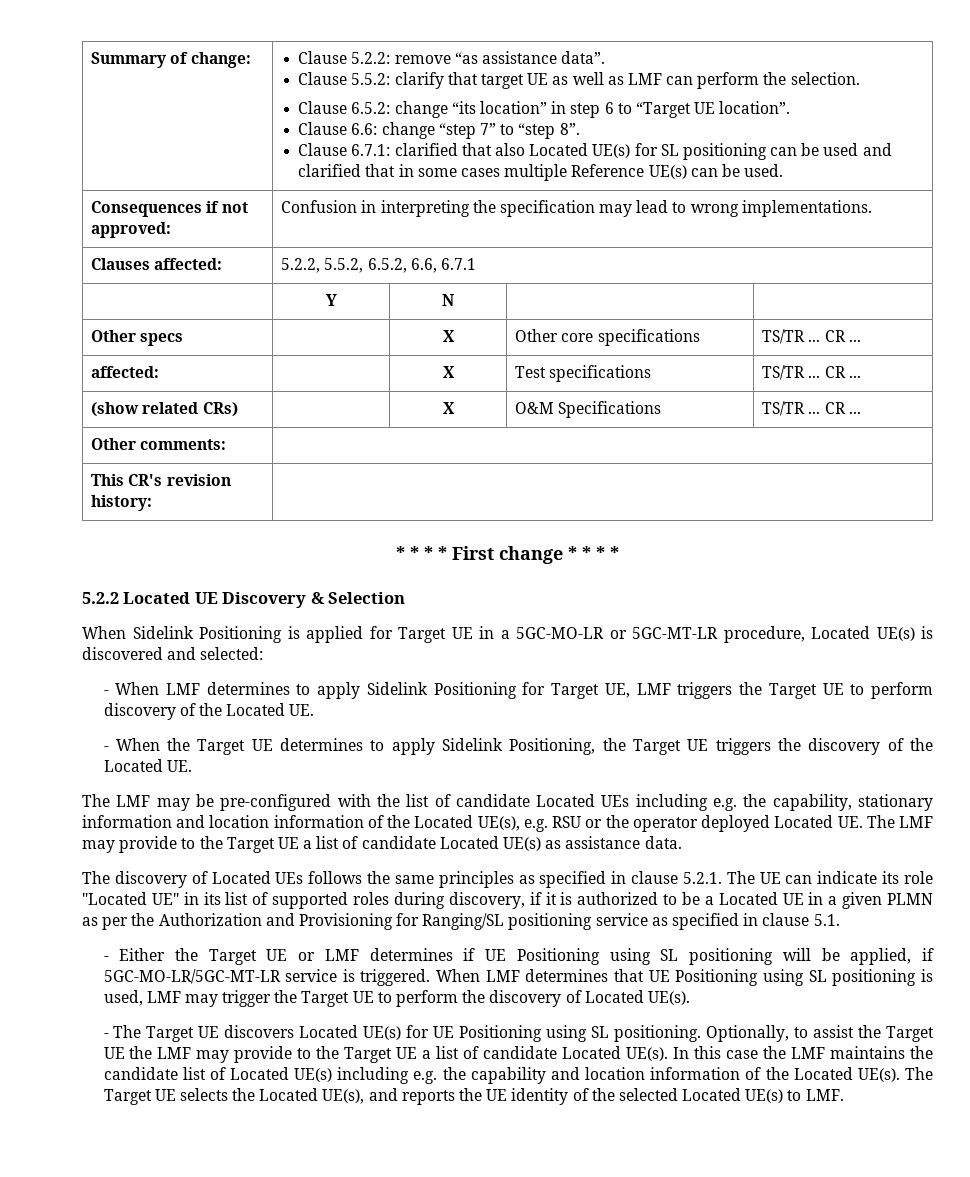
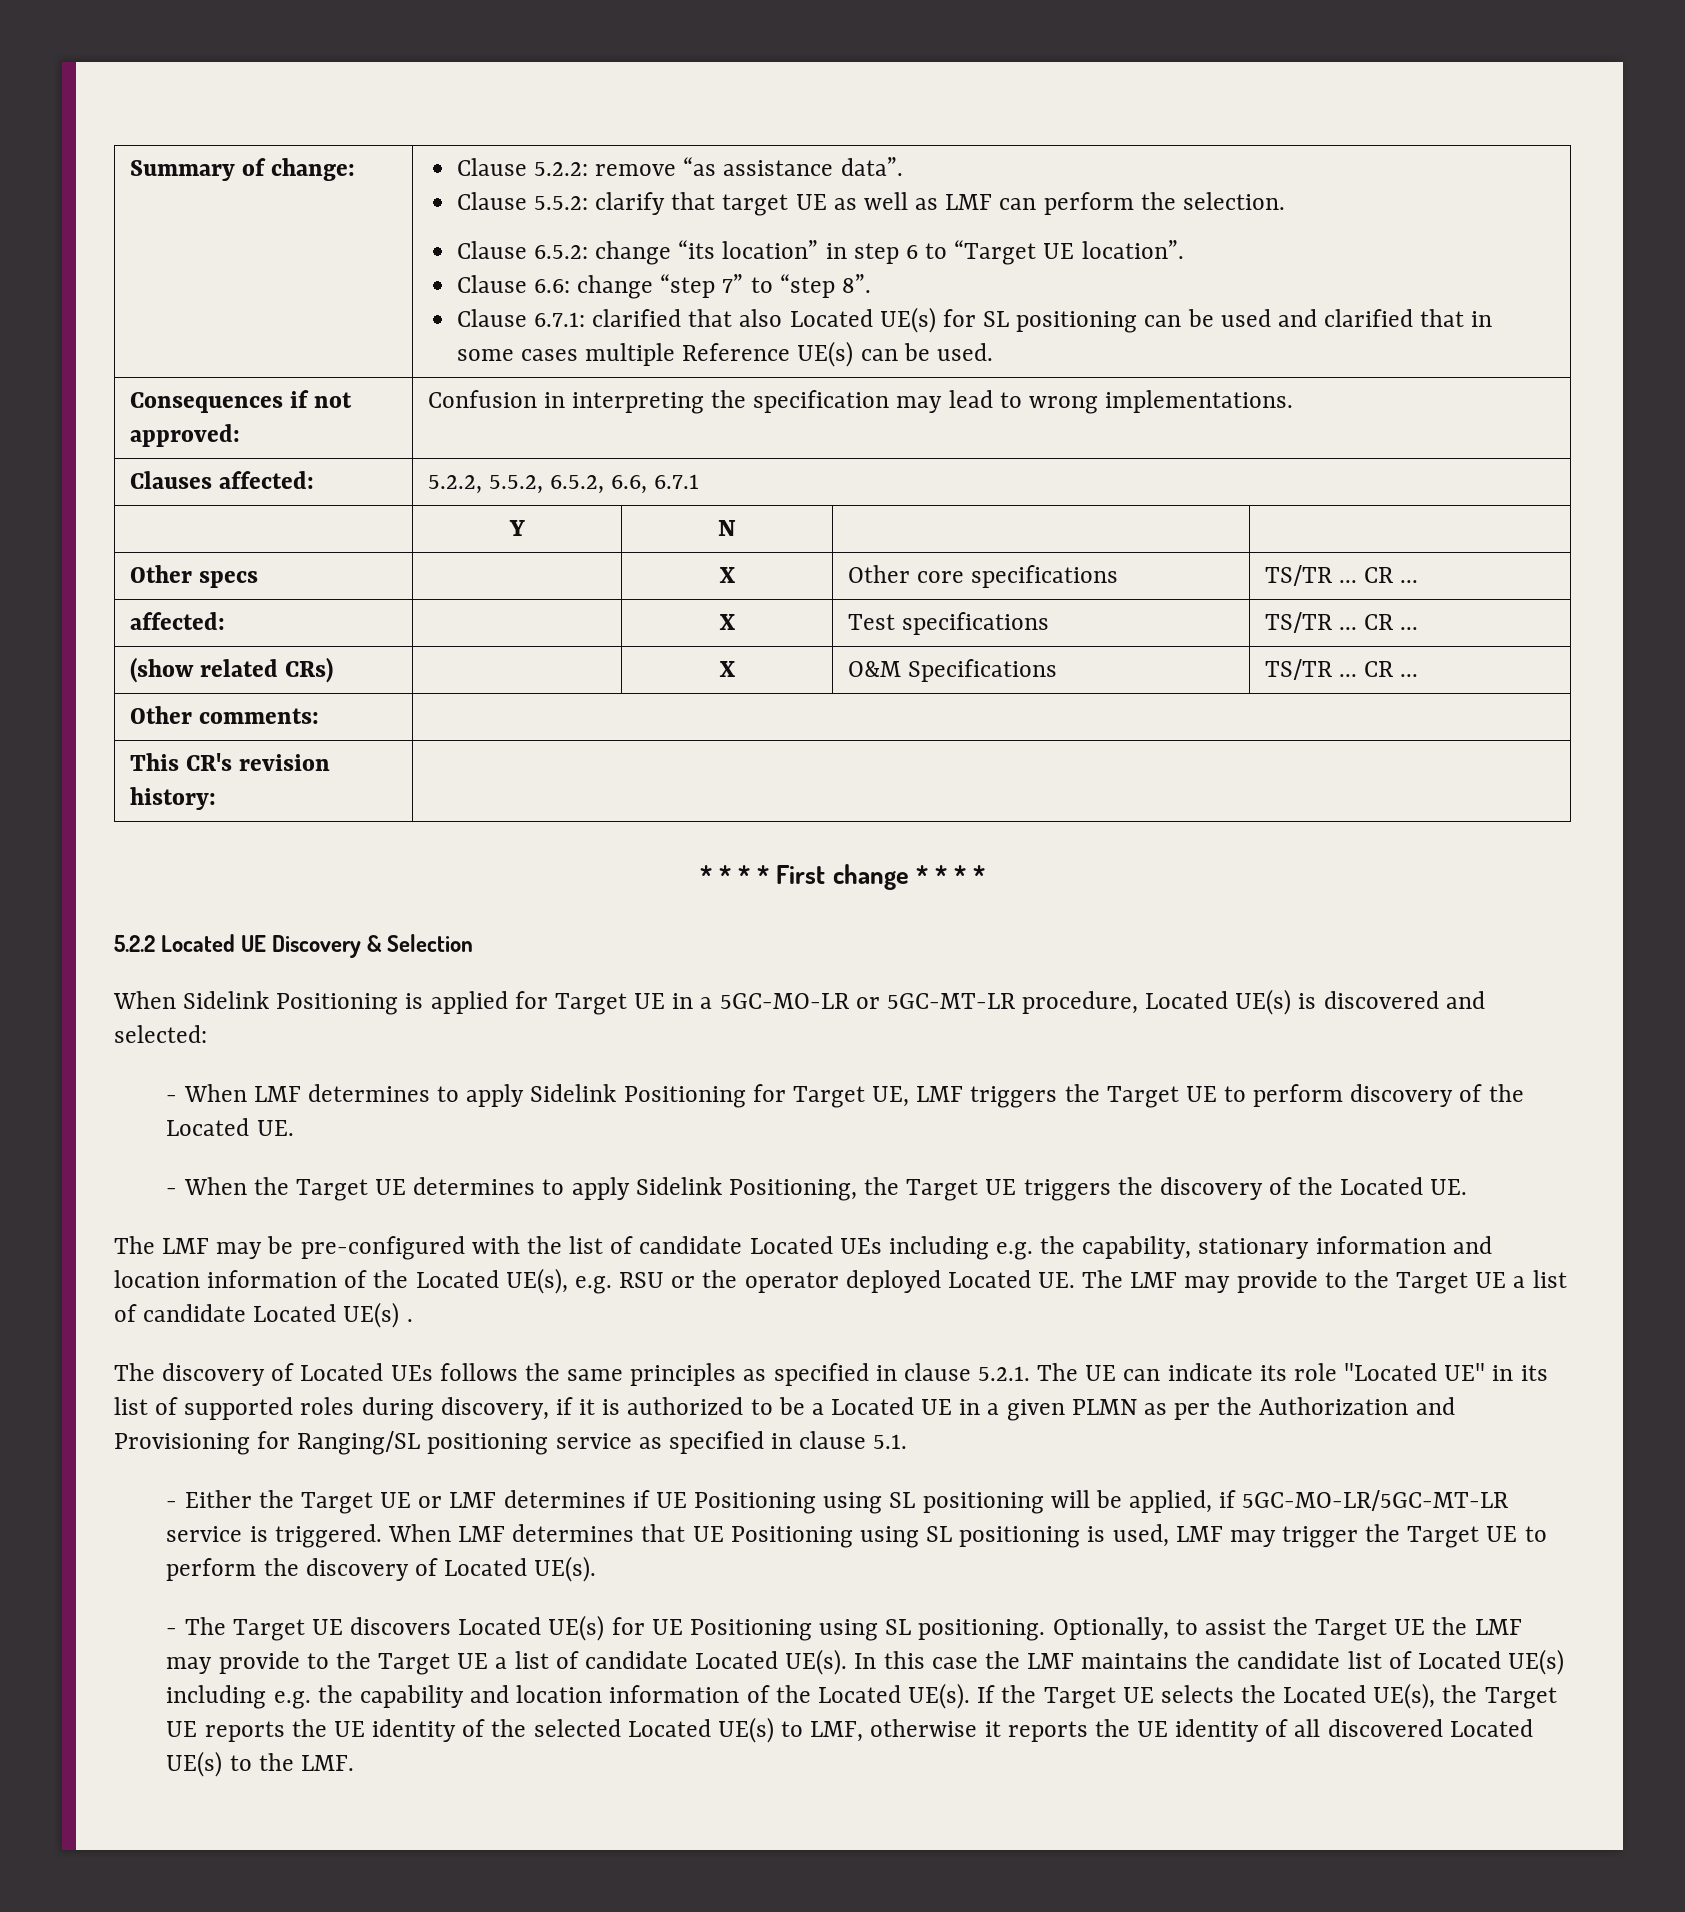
- The LMF may be pre-configured with the list of candidate Located UEs including e.g. the capability, stationary information and location information of the Located UE(s), e.g. RSU or the operator deployed Located UE. The LMF may provide to the Target UE a list of candidate Located UE(s) as assistance data.
+ The LMF may be pre-configured with the list of candidate Located UEs including e.g. the capability, stationary information and location information of the Located UE(s), e.g. RSU or the operator deployed Located UE. The LMF may provide to the Target UE a list of candidate Located UE(s) .
- The Target UE selects the Located UE(s), and reports the UE identity of the selected Located UE(s) to LMF.
+ If the Target UE selects the Located UE(s), the Target UE reports the UE identity of the selected Located UE(s) to LMF, otherwise it reports the UE identity of all discovered Located UE(s) to the LMF.

